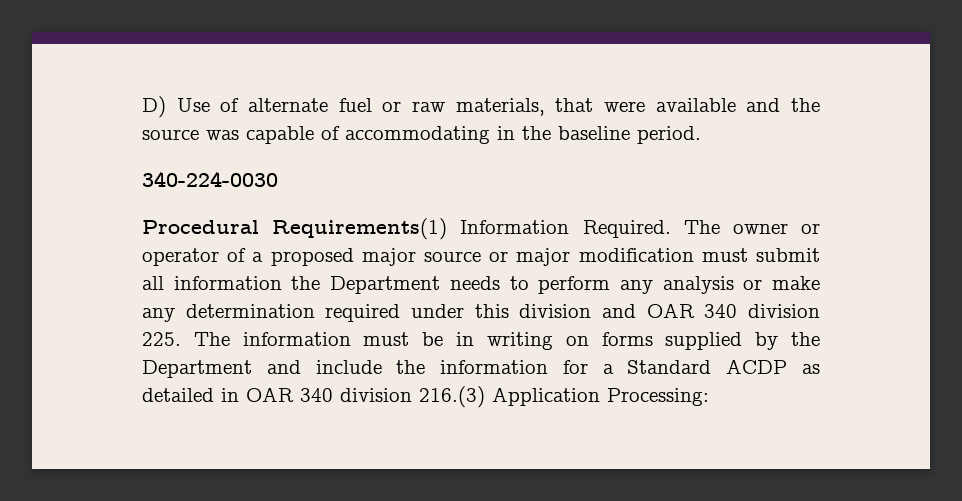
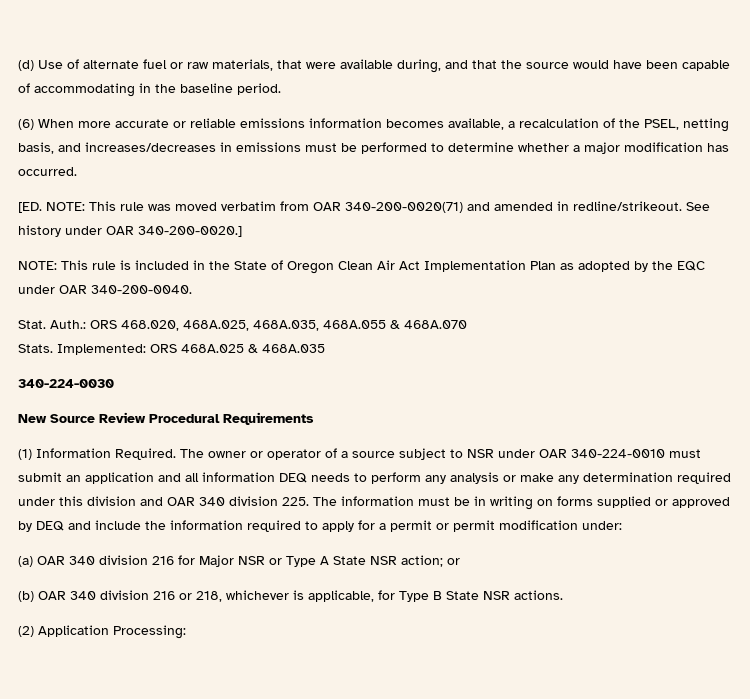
- D) Use of alternate fuel or raw materials, that were available and the source was capable of accommodating in the baseline period.
+ (d) Use of alternate fuel or raw materials, that were available during, and that the source would have been capable of accommodating in the baseline period.
+ (6) When more accurate or reliable emissions information becomes available, a recalculation of the PSEL, netting basis, and increases/decreases in emissions must be performed to determine whether a major modification has occurred.
+ [ED. NOTE: This rule was moved verbatim from OAR 340-200-0020(71) and amended in redline/strikeout. See history under OAR 340-200-0020.]
+ NOTE: This rule is included in the State of Oregon Clean Air Act Implementation Plan as adopted by the EQC under OAR 340-200-0040.
+ Stat. Auth.: ORS 468.020, 468A.025, 468A.035, 468A.055 & 468A.070
+ Stats. Implemented: ORS 468A.025 & 468A.035
  340-224-0030
- Procedural Requirements(1) Information Required.
+ New Source Review Procedural Requirements
+ (1) Information Required.
- The owner or operator of a proposed major source or major modification must submit all information the Department needs to perform any analysis or make any determination required under this division and OAR 340 division 225. The information must be in writing on forms supplied by the Department and include the information for a Standard ACDP as detailed in OAR 340 division 216.(3) Application Processing:
+ The owner or operator of a source subject to NSR under OAR 340-224-0010 must submit an application and all information DEQ needs to perform any analysis or make any determination required under this division and OAR 340 division 225. The information must be in writing on forms supplied or approved by DEQ and include the information required to apply for a permit or permit modification under:
+ (a) OAR 340 division 216 for Major NSR or Type A State NSR action; or
+ (b) OAR 340 division 216 or 218, whichever is applicable, for Type B State NSR actions.
+ (2) Application Processing:

